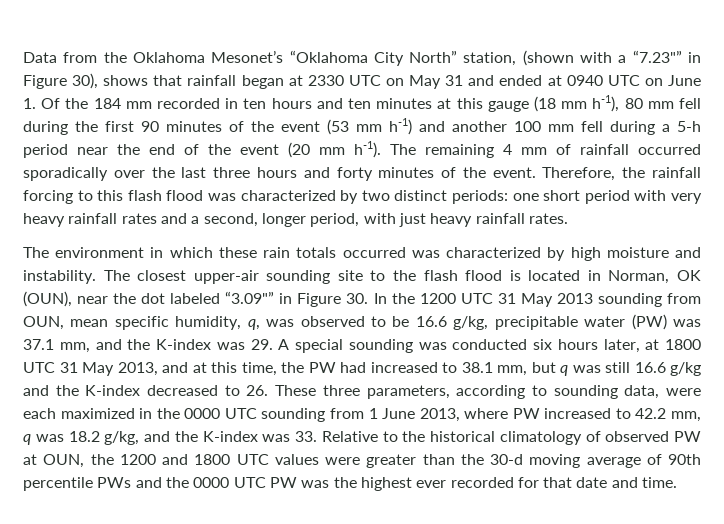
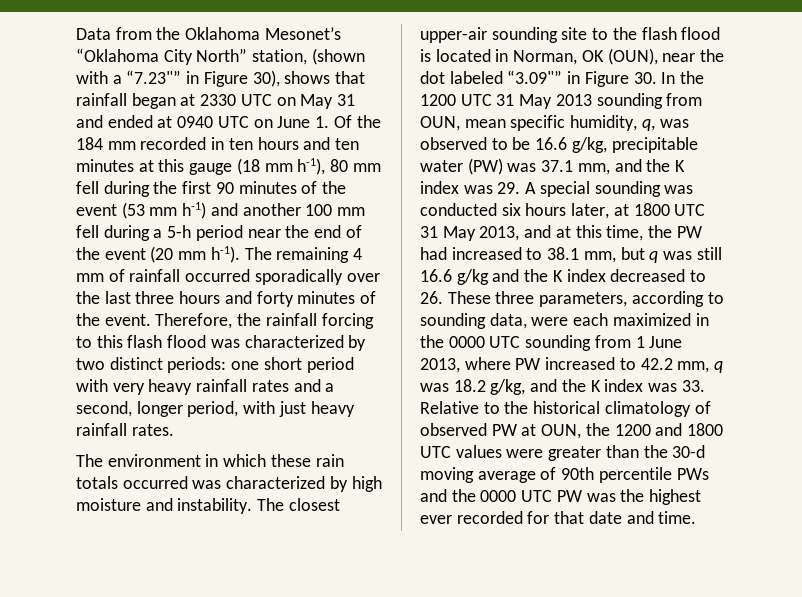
- The closest upper-air sounding site to the flash flood is located in Norman, OK (OUN), near the dot labeled “3.09"” in Figure 30. In the 1200 UTC 31 May 2013 sounding from OUN, mean specific humidity, q, was observed to be 16.6 g/kg, precipitable water (PW) was 37.1 mm, and the K-index was 29. A special sounding was conducted six hours later, at 1800 UTC 31 May 2013, and at this time, the PW had increased to 38.1 mm, but q was still 16.6 g/kg and the K-index decreased to 26. These three parameters, according to sounding data, were each maximized in the 0000 UTC sounding from 1 June 2013, where PW increased to 42.2 mm, q was 18.2 g/kg, and the K-index was 33. Relative to the historical climatology of observed PW at OUN, the 1200 and 1800 UTC values were greater than the 30-d moving average of 90th percentile PWs and the 0000 UTC PW was the highest ever recorded for that date and time.
+ The closest upper-air sounding site to the flash flood is located in Norman, OK (OUN), near the dot labeled “3.09"” in Figure 30. In the 1200 UTC 31 May 2013 sounding from OUN, mean specific humidity, q, was observed to be 16.6 g/kg, precipitable water (PW) was 37.1 mm, and the K index was 29. A special sounding was conducted six hours later, at 1800 UTC 31 May 2013, and at this time, the PW had increased to 38.1 mm, but q was still 16.6 g/kg and the K index decreased to 26. These three parameters, according to sounding data, were each maximized in the 0000 UTC sounding from 1 June 2013, where PW increased to 42.2 mm, q was 18.2 g/kg, and the K index was 33. Relative to the historical climatology of observed PW at OUN, the 1200 and 1800 UTC values were greater than the 30-d moving average of 90th percentile PWs and the 0000 UTC PW was the highest ever recorded for that date and time.

